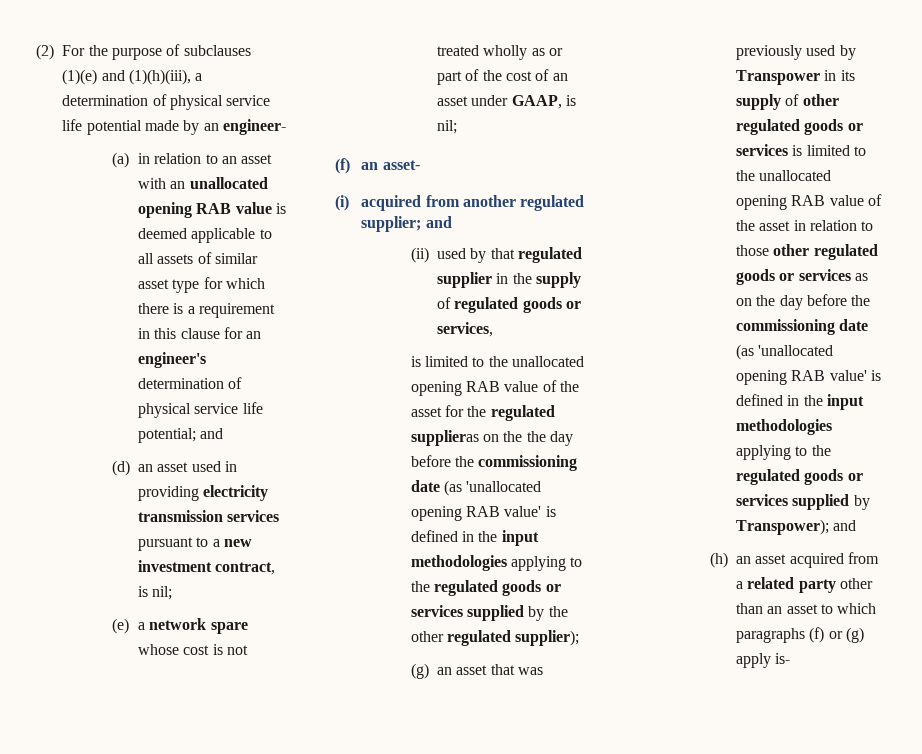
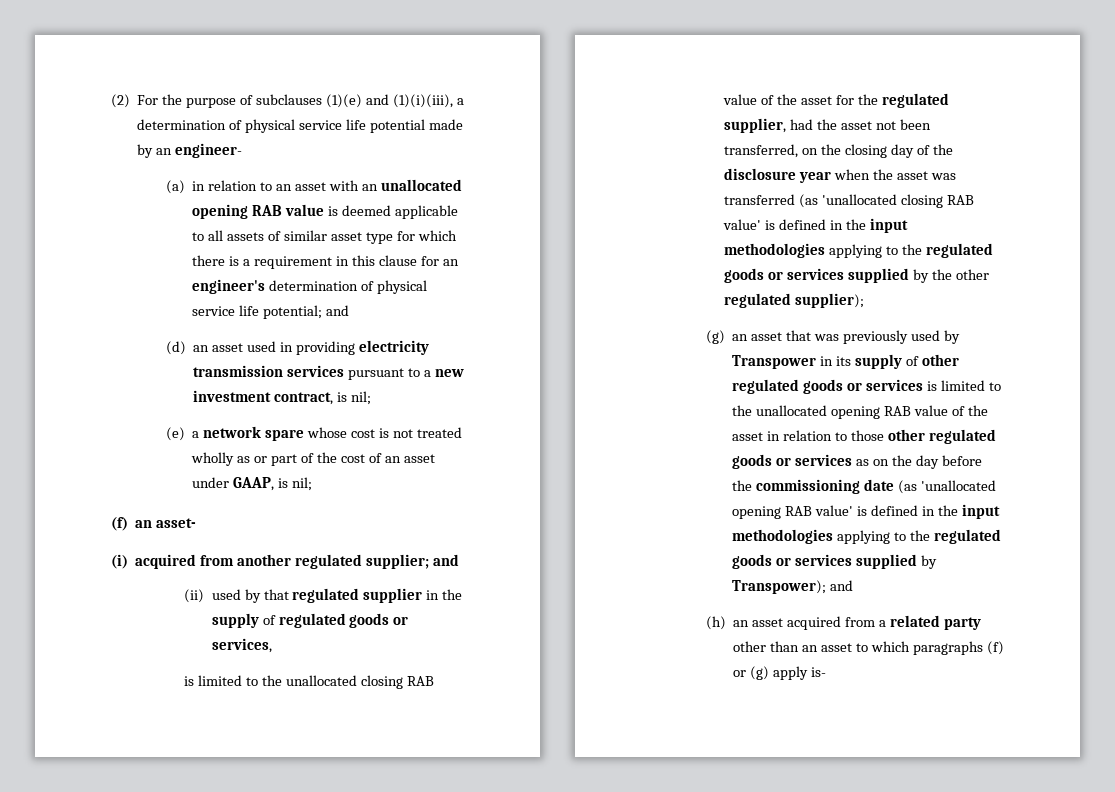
- (2) For the purpose of subclauses (1)(e) and (1)(h)(iii), a determination of physical service life potential made by an engineer-
+ (2) For the purpose of subclauses (1)(e) and (1)(i)(iii), a determination of physical service life potential made by an engineer-
- is limited to the unallocated opening RAB value of the asset for the regulated supplieras on the the day before the commissioning date (as 'unallocated opening RAB value' is defined in the input methodologies applying to the regulated goods or services supplied by the other regulated supplier);
+ is limited to the unallocated closing RAB value of the asset for the regulated supplier, had the asset not been transferred, on the closing day of the disclosure year when the asset was transferred (as 'unallocated closing RAB value' is defined in the input methodologies applying to the regulated goods or services supplied by the other regulated supplier);

